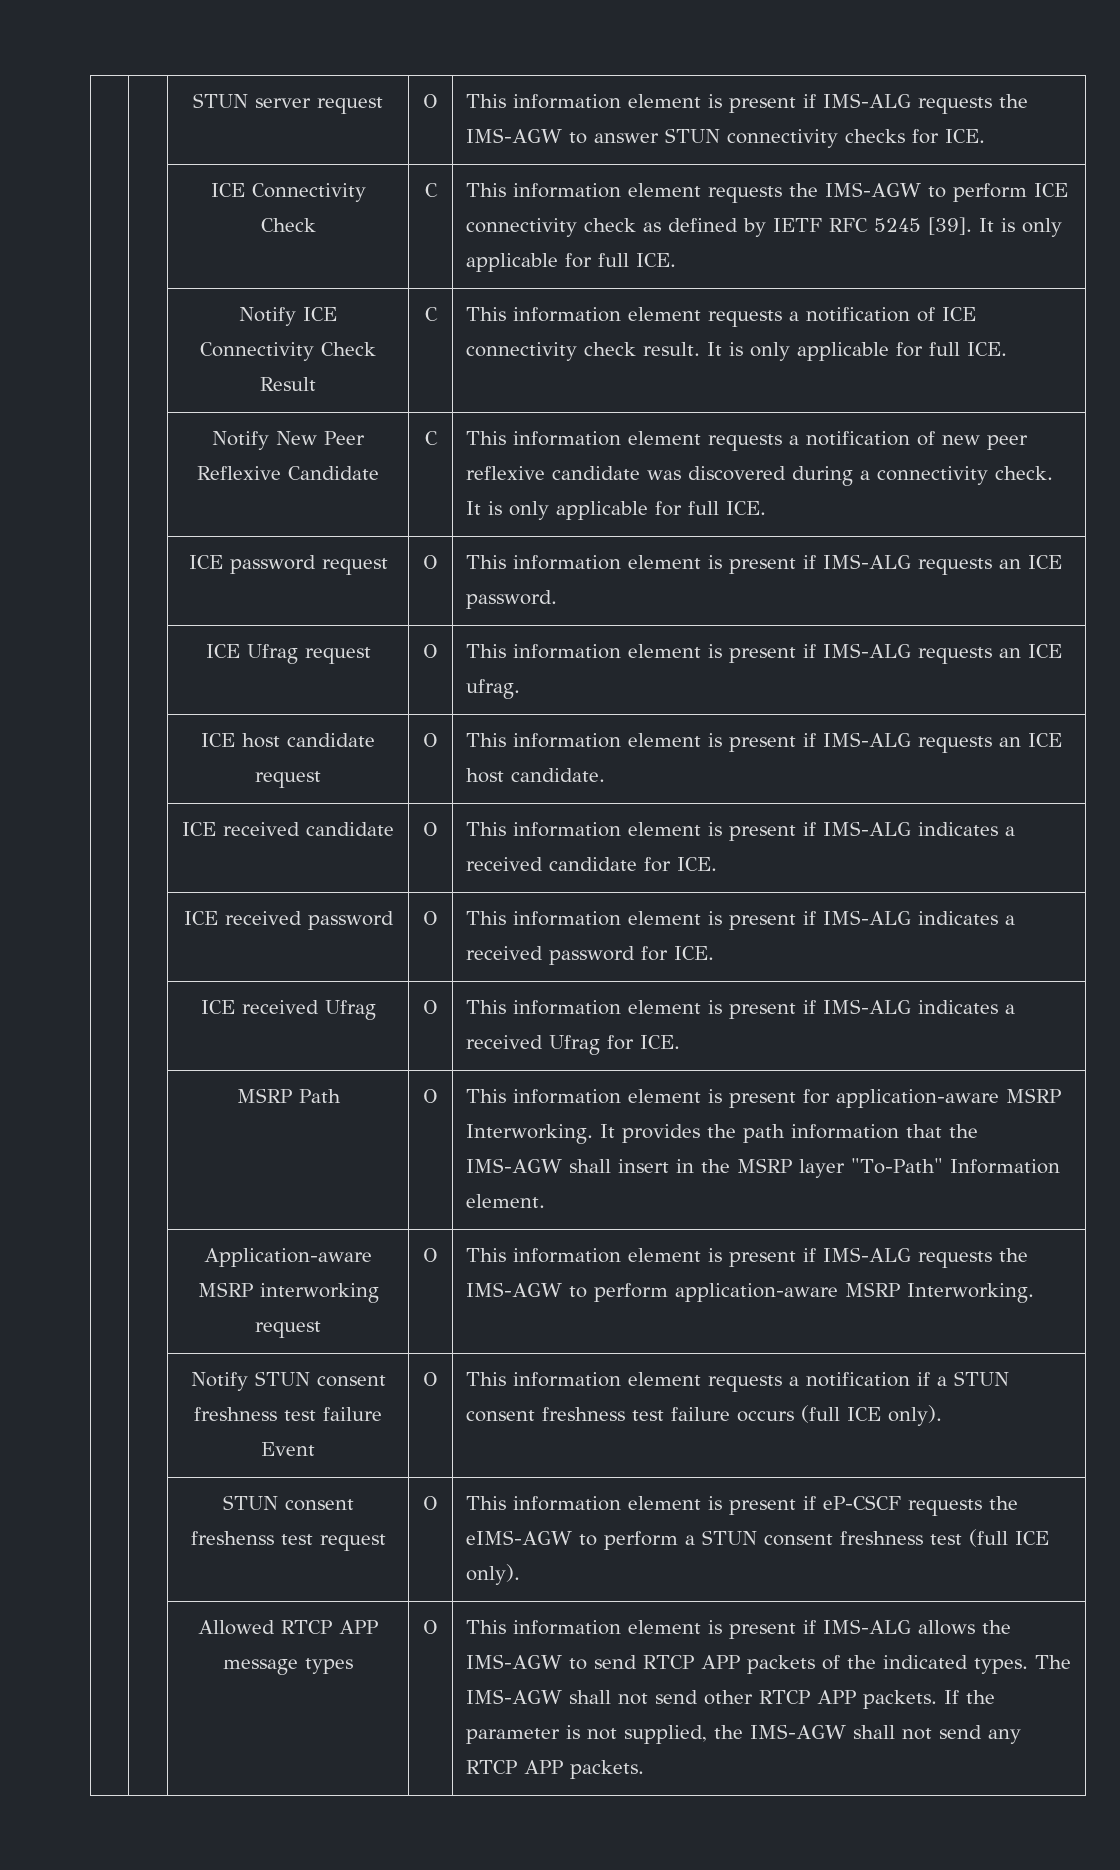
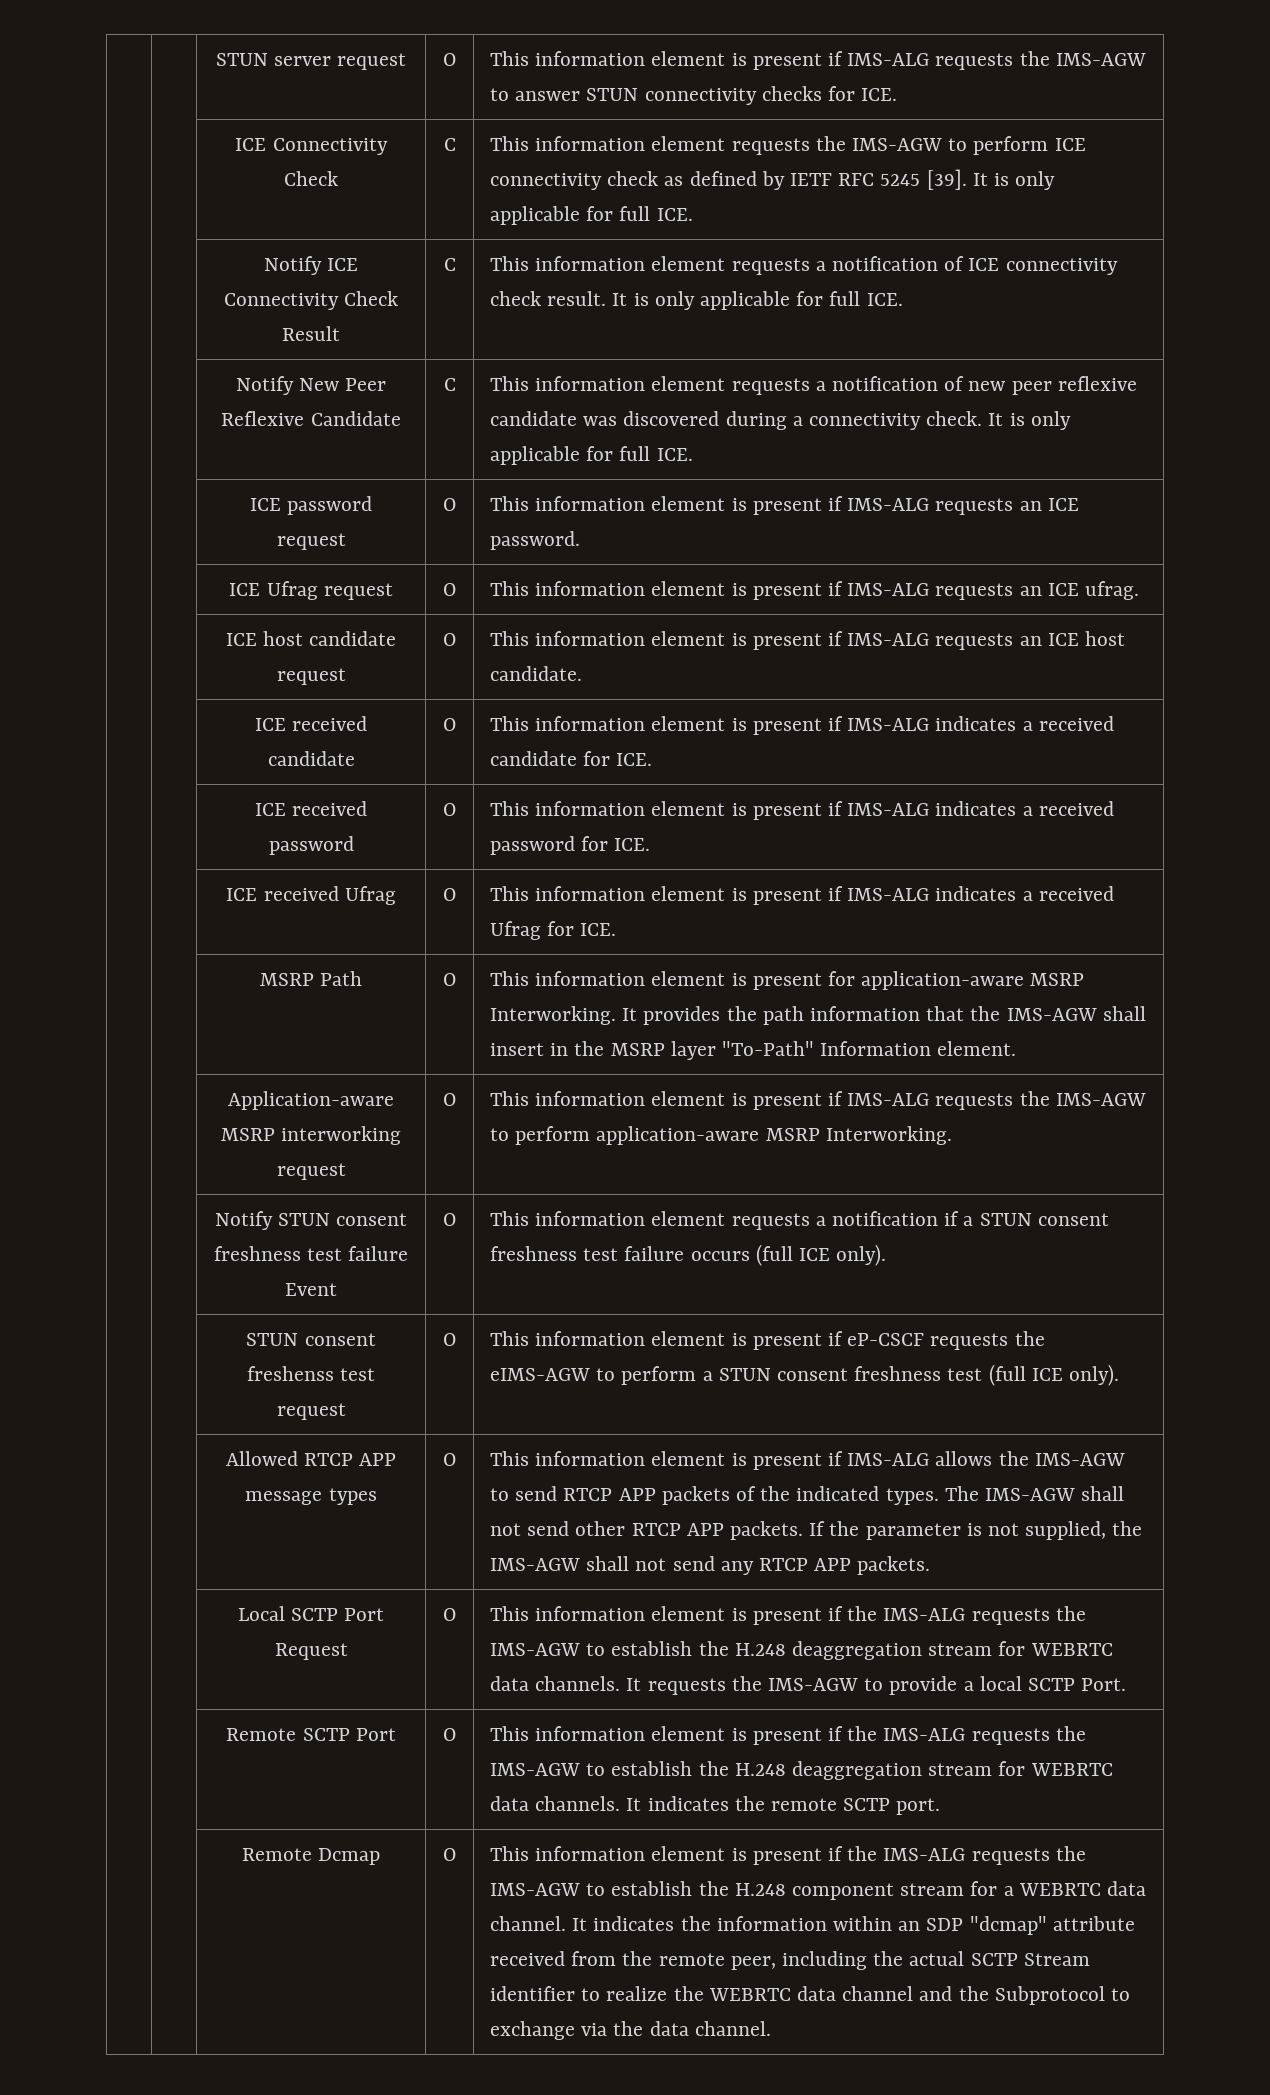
+ | | Local SCTP Port Request | O | This information element is present if the IMS-ALG requests the IMS-AGW to establish the H.248 deaggregation stream for WEBRTC data channels. It requests the IMS-AGW to provide a local SCTP Port.
+ | | Remote SCTP Port | O | This information element is present if the IMS-ALG requests the IMS-AGW to establish the H.248 deaggregation stream for WEBRTC data channels. It indicates the remote SCTP port.
+ | | Remote Dcmap | O | This information element is present if the IMS-ALG requests the IMS-AGW to establish the H.248 component stream for a WEBRTC data channel. It indicates the information within an SDP "dcmap" attribute received from the remote peer, including the actual SCTP Stream identifier to realize the WEBRTC data channel and the Subprotocol to exchange via the data channel.

